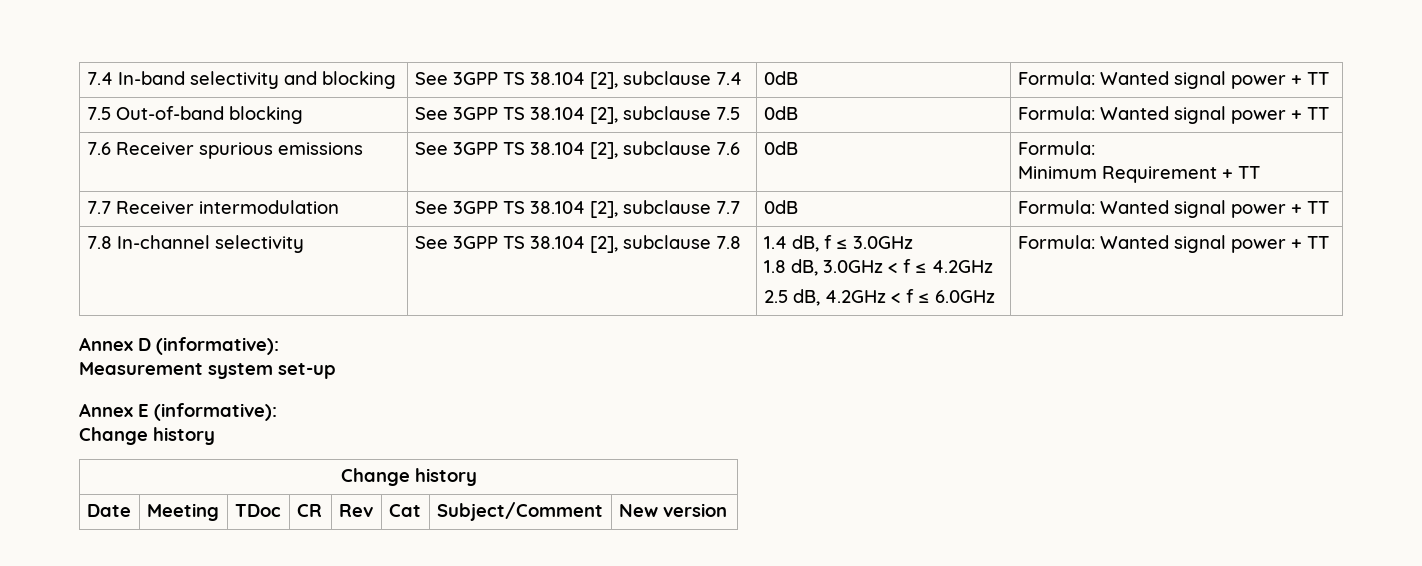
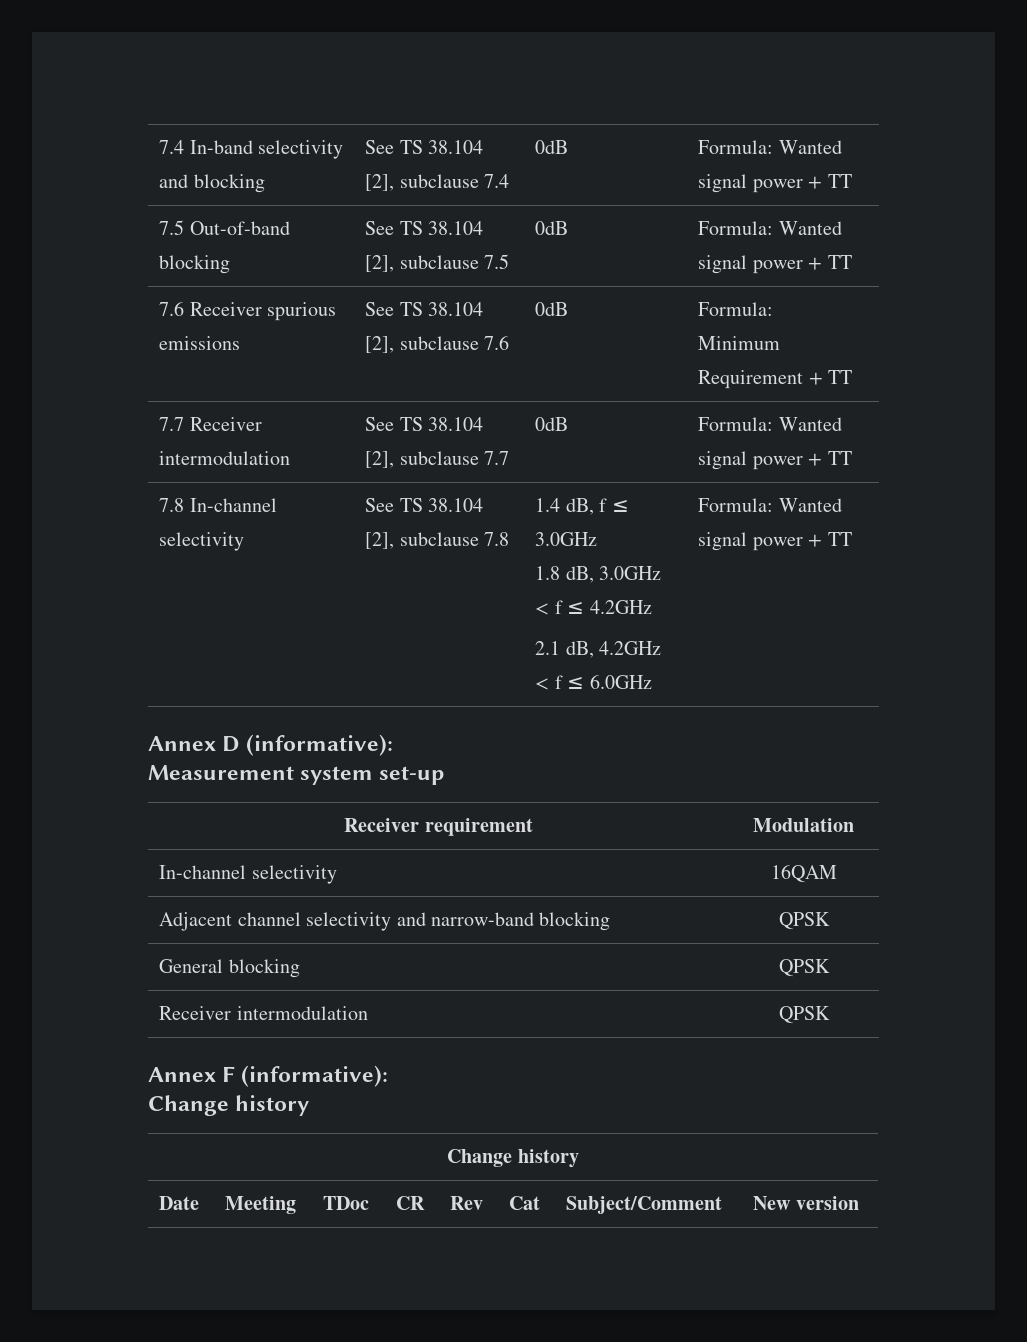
- 7.4 In-band selectivity and blocking | See 3GPP TS 38.104 [2], subclause 7.4 | 0dB | Formula: Wanted signal power + TT
+ 7.4 In-band selectivity and blocking | See TS 38.104 [2], subclause 7.4 | 0dB | Formula: Wanted signal power + TT
- 7.5 Out-of-band blocking | See 3GPP TS 38.104 [2], subclause 7.5 | 0dB | Formula: Wanted signal power + TT
+ 7.5 Out-of-band blocking | See TS 38.104 [2], subclause 7.5 | 0dB | Formula: Wanted signal power + TT
- 7.6 Receiver spurious emissions | See 3GPP TS 38.104 [2], subclause 7.6 | 0dB | Formula:
+ 7.6 Receiver spurious emissions | See TS 38.104 [2], subclause 7.6 | 0dB | Formula:
- 7.7 Receiver intermodulation | See 3GPP TS 38.104 [2], subclause 7.7 | 0dB | Formula: Wanted signal power + TT
+ 7.7 Receiver intermodulation | See TS 38.104 [2], subclause 7.7 | 0dB | Formula: Wanted signal power + TT
- 7.8 In-channel selectivity | See 3GPP TS 38.104 [2], subclause 7.8 | 1.4 dB, f ≤ 3.0GHz
+ 7.8 In-channel selectivity | See TS 38.104 [2], subclause 7.8 | 1.4 dB, f ≤ 3.0GHz
  1.8 dB, 3.0GHz < f ≤ 4.2GHz
- 2.5 dB, 4.2GHz < f ≤ 6.0GHz | Formula: Wanted signal power + TT
+ 2.1 dB, 4.2GHz < f ≤ 6.0GHz | Formula: Wanted signal power + TT
- Annex E (informative):
+ Receiver requirement | Modulation
+ In-channel selectivity | 16QAM
+ Adjacent channel selectivity and narrow-band blocking | QPSK
+ General blocking | QPSK
+ Receiver intermodulation | QPSK
+ Annex F (informative):

